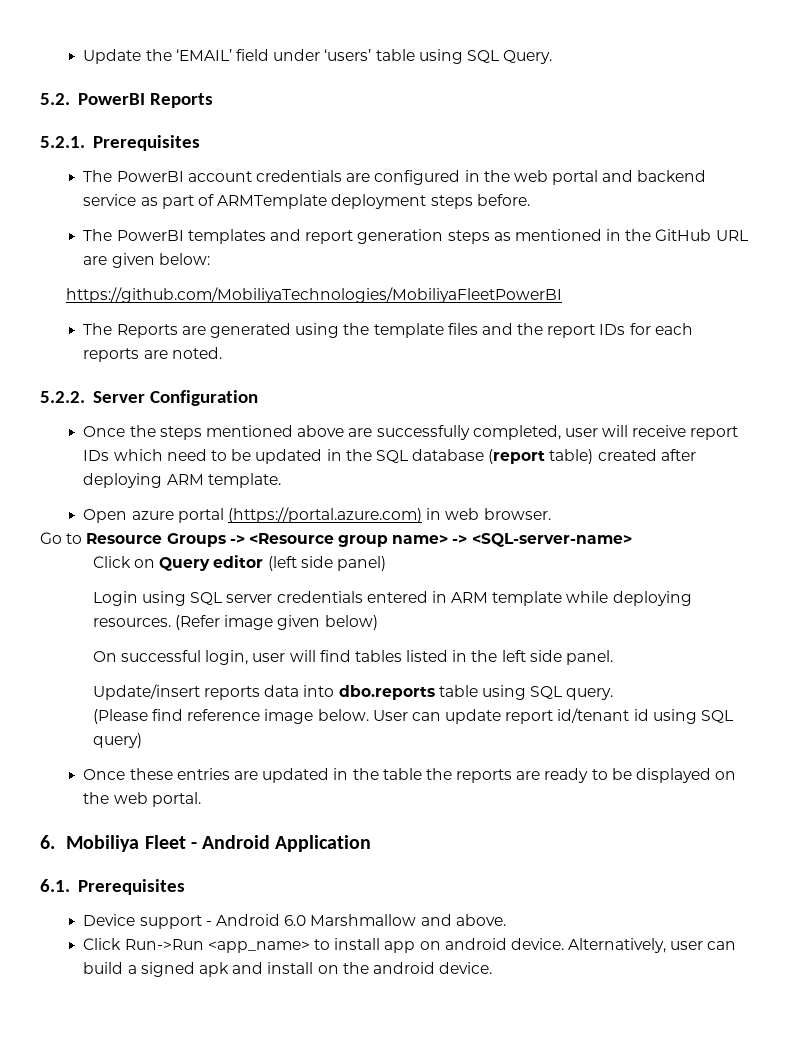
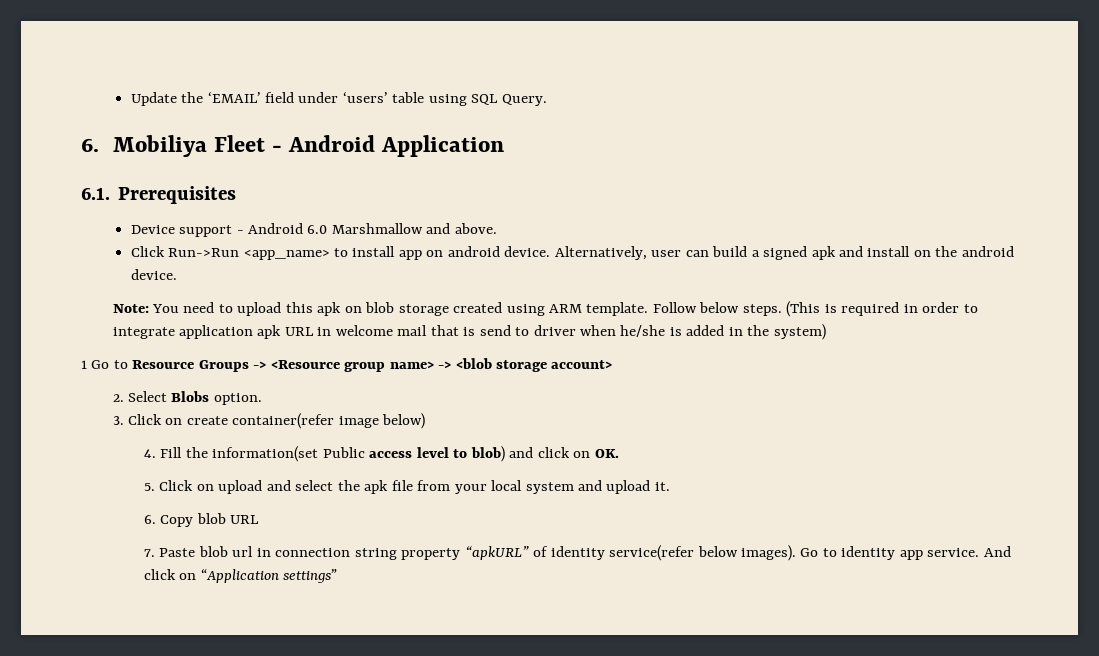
- 5.2. PowerBI Reports
- 5.2.1. Prerequisites
- The PowerBI account credentials are configured in the web portal and backend service as part of ARMTemplate deployment steps before.
- The PowerBI templates and report generation steps as mentioned in the GitHub URL are given below:
- https://github.com/MobiliyaTechnologies/MobiliyaFleetPowerBI
- The Reports are generated using the template files and the report IDs for each reports are noted.
- 5.2.2. Server Configuration
- Once the steps mentioned above are successfully completed, user will receive report IDs which need to be updated in the SQL database (report table) created after deploying ARM template.
- Open azure portal (https://portal.azure.com) in web browser.
- Go to Resource Groups -> <Resource group name> -> <SQL-server-name>
- Click on Query editor (left side panel)
- Login using SQL server credentials entered in ARM template while deploying resources. (Refer image given below)
- On successful login, user will find tables listed in the left side panel.
- Update/insert reports data into dbo.reports table using SQL query.
- (Please find reference image below. User can update report id/tenant id using SQL query)
- Once these entries are updated in the table the reports are ready to be displayed on the web portal.
+ Note: You need to upload this apk on blob storage created using ARM template. Follow below steps. (This is required in order to integrate application apk URL in welcome mail that is send to driver when he/she is added in the system)
+ 1 Go to Resource Groups -> <Resource group name> -> <blob storage account>
+ 2. Select Blobs option.
+ 3. Click on create container(refer image below)
+ 4. Fill the information(set Public access level to blob) and click on OK.
+ 5. Click on upload and select the apk file from your local system and upload it.
+ 6. Copy blob URL
+ 7. Paste blob url in connection string property “apkURL” of identity service(refer below images). Go to identity app service. And click on “Application settings”

